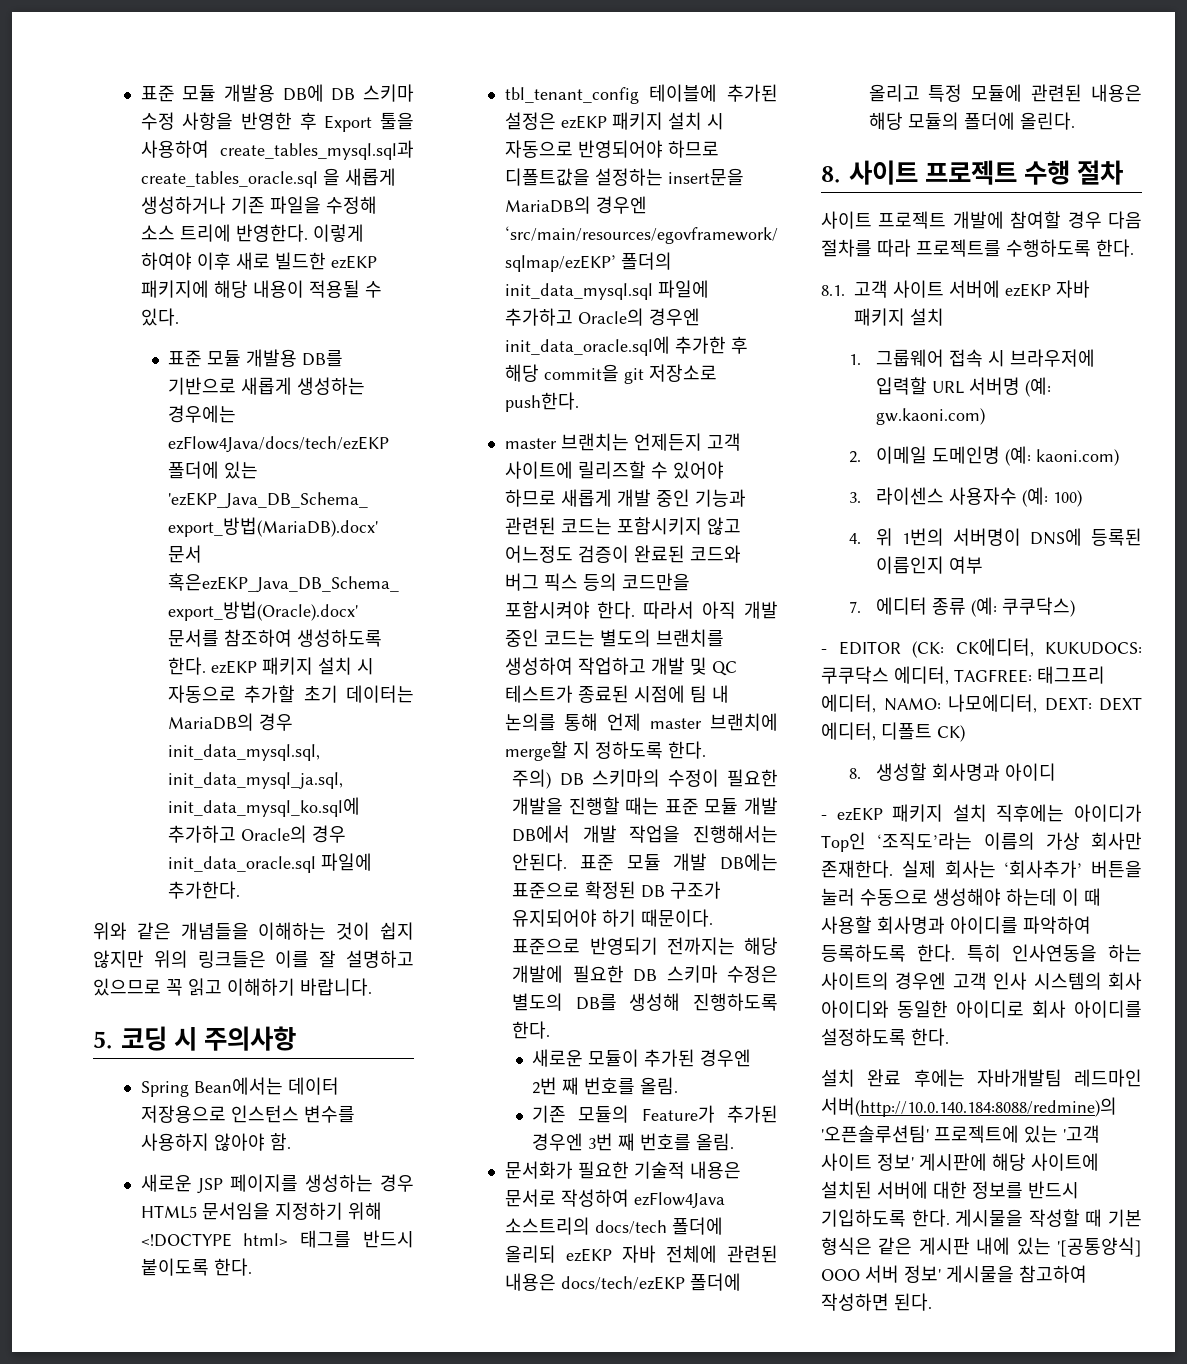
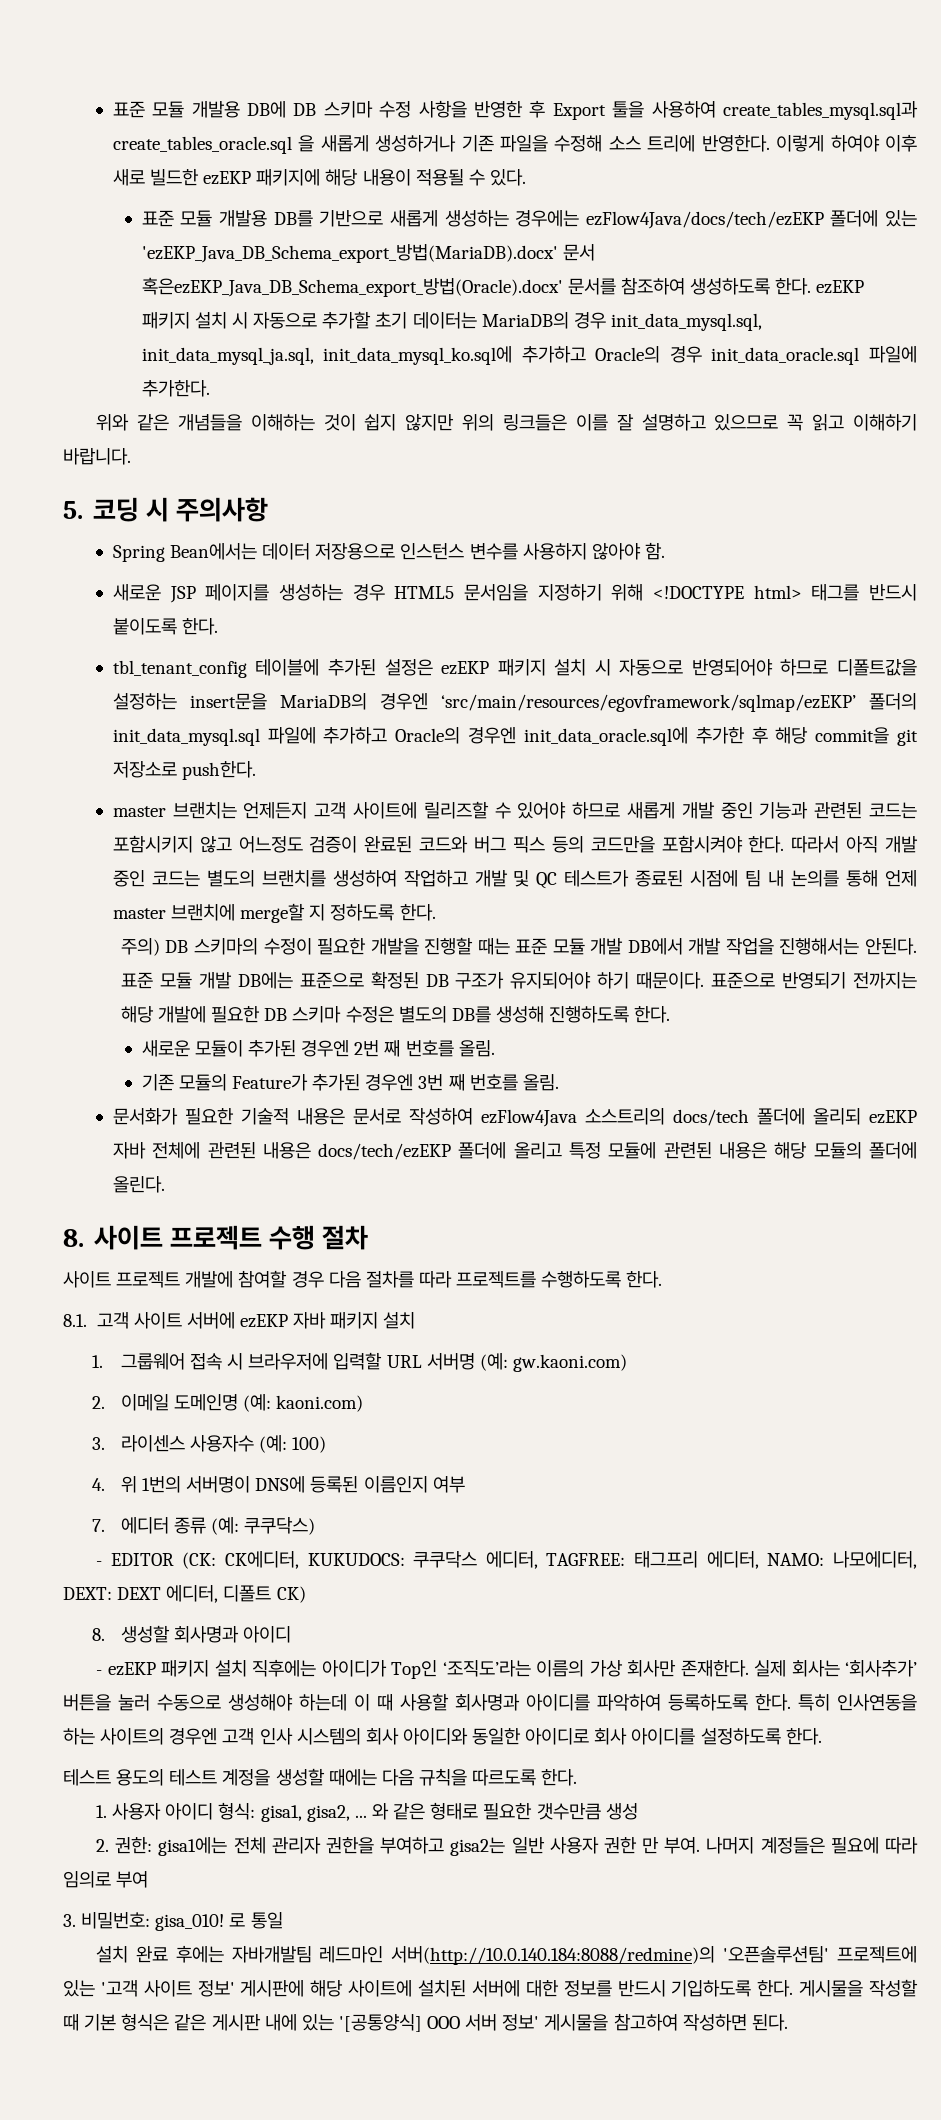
+ 테스트 용도의 테스트 계정을 생성할 때에는 다음 규칙을 따르도록 한다.
+ 1. 사용자 아이디 형식: gisa1, gisa2, ... 와 같은 형태로 필요한 갯수만큼 생성
+ 2. 권한: gisa1에는 전체 관리자 권한을 부여하고 gisa2는 일반 사용자 권한 만 부여. 나머지 계정들은 필요에 따라 임의로 부여
+ 3. 비밀번호: gisa_010! 로 통일

